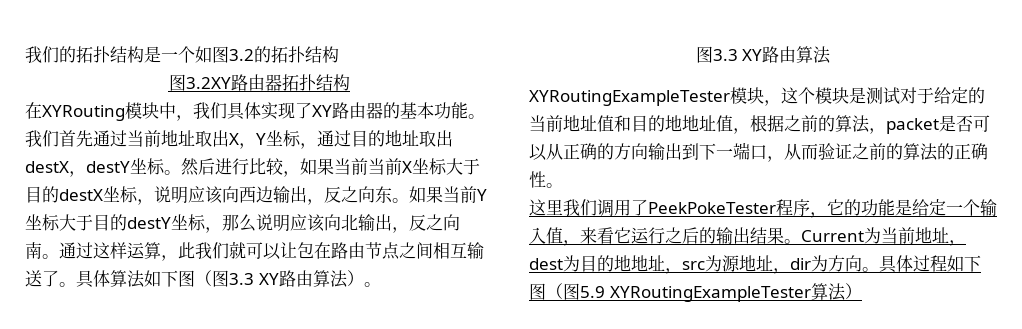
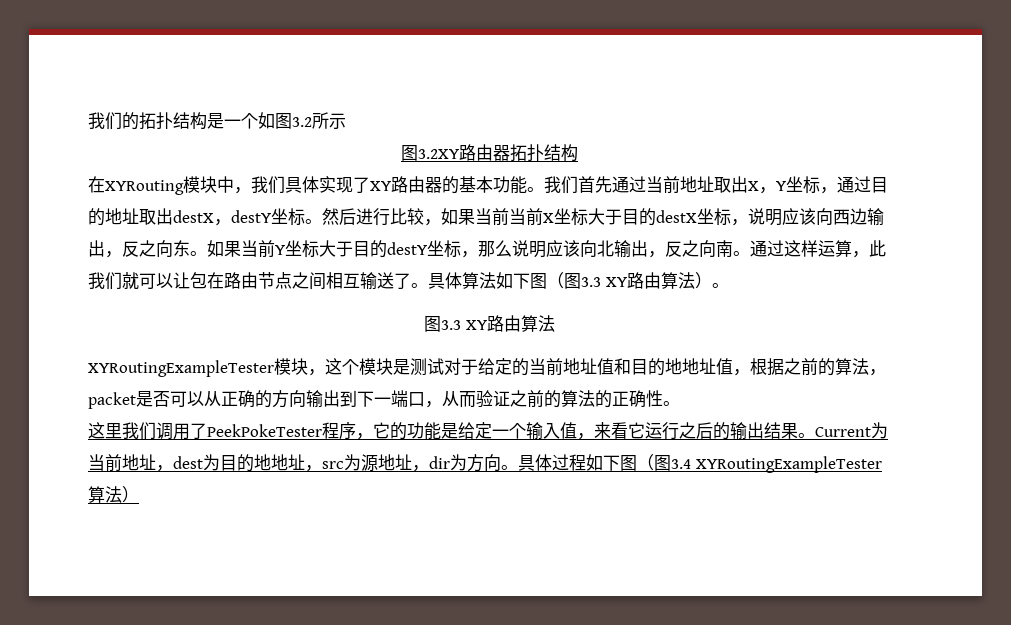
- 我们的拓扑结构是一个如图3.2的拓扑结构
+ 我们的拓扑结构是一个如图3.2所示
- 具体过程如下图（图5.9 XYRoutingExampleTester算法）
+ 具体过程如下图（图3.4 XYRoutingExampleTester算法）

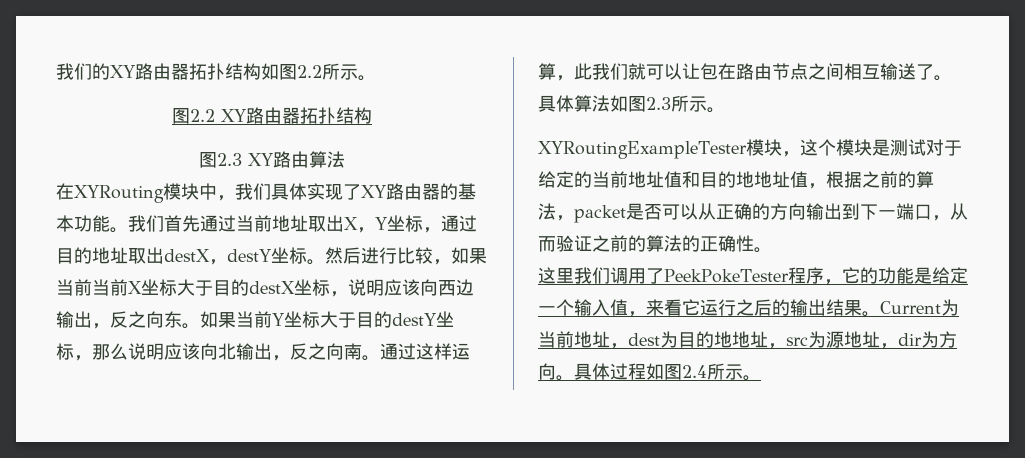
- 我们的拓扑结构是一个如图3.2所示
- 图3.2XY路由器拓扑结构
+ 我们的XY路由器拓扑结构如图2.2所示。
+ 图2.2 XY路由器拓扑结构
+ 图2.3 XY路由算法
- 具体算法如下图（图3.3 XY路由算法）。
- 图3.3 XY路由算法
+ 具体算法如图2.3所示。
- 具体过程如下图（图3.4 XYRoutingExampleTester算法）
+ 具体过程如图2.4所示。

